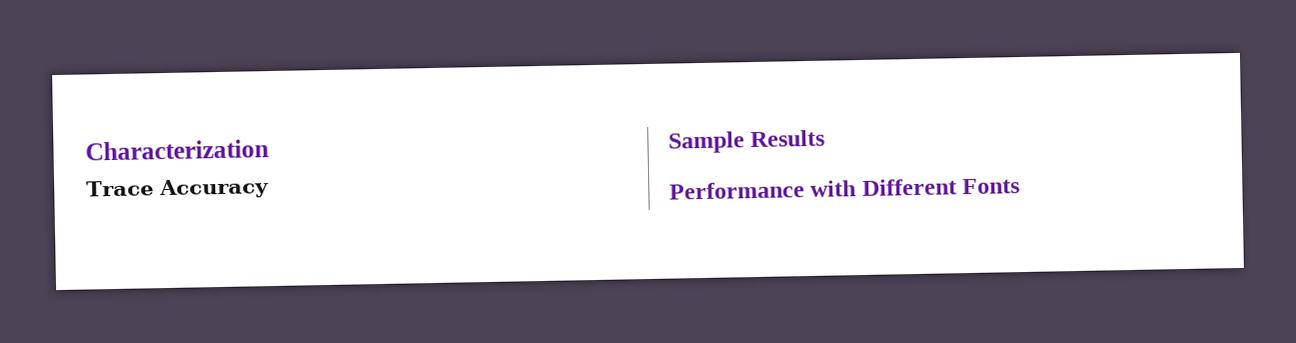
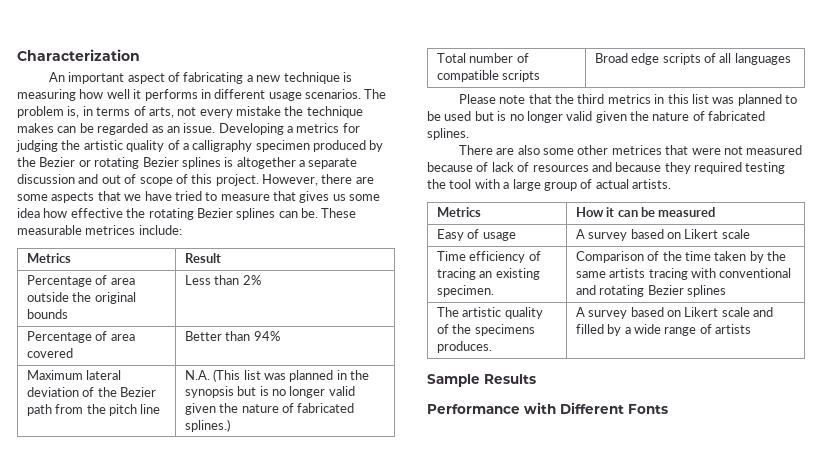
- Trace Accuracy
+ An important aspect of fabricating a new technique is measuring how well it performs in different usage scenarios. The problem is, in terms of arts, not every mistake the technique makes can be regarded as an issue. Developing a metrics for judging the artistic quality of a calligraphy specimen produced by the Bezier or rotating Bezier splines is altogether a separate discussion and out of scope of this project. However, there are some aspects that we have tried to measure that gives us some idea how effective the rotating Bezier splines can be. These measurable metrices include:
+ Metrics | Result
+ Percentage of area outside the original bounds | Less than 2%
+ Percentage of area covered | Better than 94%
+ Maximum lateral deviation of the Bezier path from the pitch line | N.A. (This list was planned in the synopsis but is no longer valid given the nature of fabricated splines.)
+ Total number of compatible scripts | Broad edge scripts of all languages
+ Please note that the third metrics in this list was planned to be used but is no longer valid given the nature of fabricated splines.
+ There are also some other metrices that were not measured because of lack of resources and because they required testing the tool with a large group of actual artists.
+ Metrics | How it can be measured
+ Easy of usage | A survey based on Likert scale
+ Time efficiency of tracing an existing specimen. | Comparison of the time taken by the same artists tracing with conventional and rotating Bezier splines
+ The artistic quality of the specimens produces. | A survey based on Likert scale and filled by a wide range of artists

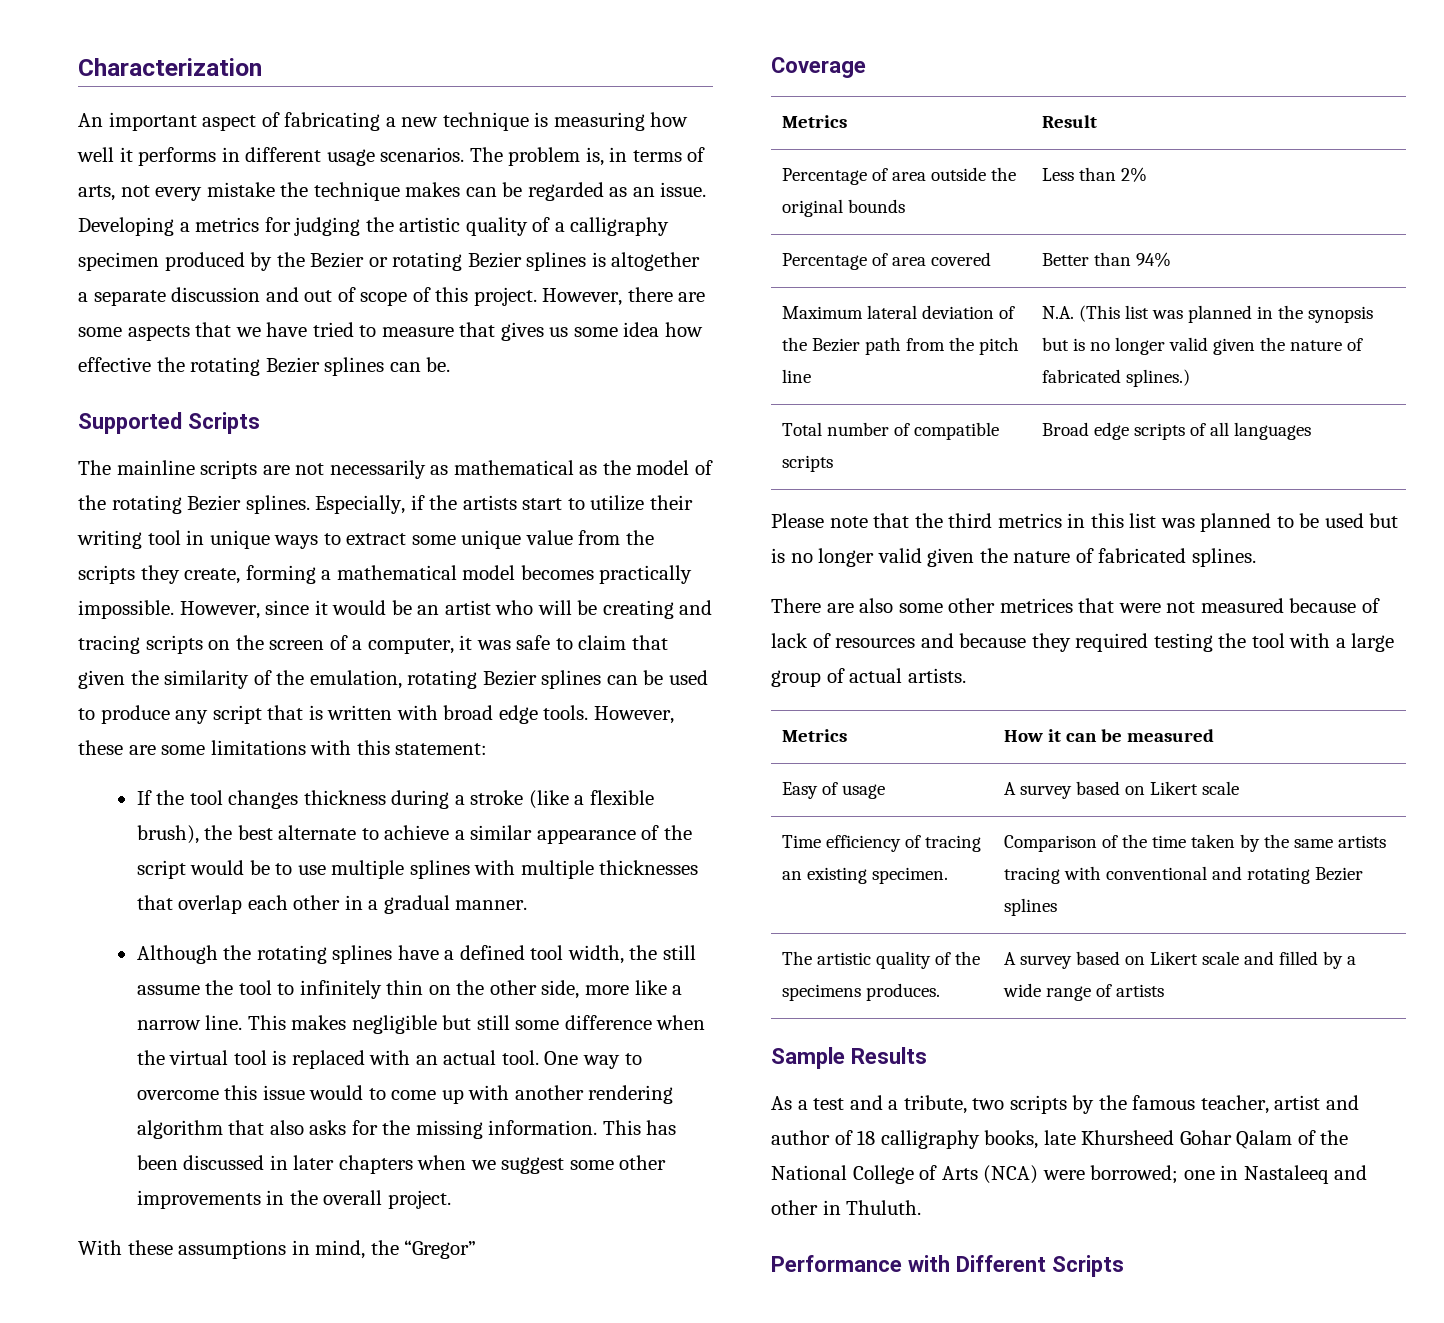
- However, there are some aspects that we have tried to measure that gives us some idea how effective the rotating Bezier splines can be. These measurable metrices include:
+ However, there are some aspects that we have tried to measure that gives us some idea how effective the rotating Bezier splines can be.
+ Supported Scripts
+ The mainline scripts are not necessarily as mathematical as the model of the rotating Bezier splines. Especially, if the artists start to utilize their writing tool in unique ways to extract some unique value from the scripts they create, forming a mathematical model becomes practically impossible. However, since it would be an artist who will be creating and tracing scripts on the screen of a computer, it was safe to claim that given the similarity of the emulation, rotating Bezier splines can be used to produce any script that is written with broad edge tools. However, these are some limitations with this statement:
+ If the tool changes thickness during a stroke (like a flexible brush), the best alternate to achieve a similar appearance of the script would be to use multiple splines with multiple thicknesses that overlap each other in a gradual manner.
+ Although the rotating splines have a defined tool width, the still assume the tool to infinitely thin on the other side, more like a narrow line. This makes negligible but still some difference when the virtual tool is replaced with an actual tool. One way to overcome this issue would to come up with another rendering algorithm that also asks for the missing information. This has been discussed in later chapters when we suggest some other improvements in the overall project.
+ With these assumptions in mind, the “Gregor”
+ Coverage
+ As a test and a tribute, two scripts by the famous teacher, artist and author of 18 calligraphy books, late Khursheed Gohar Qalam of the National College of Arts (NCA) were borrowed; one in Nastaleeq and other in Thuluth.
- Performance with Different Fonts
+ Performance with Different Scripts

